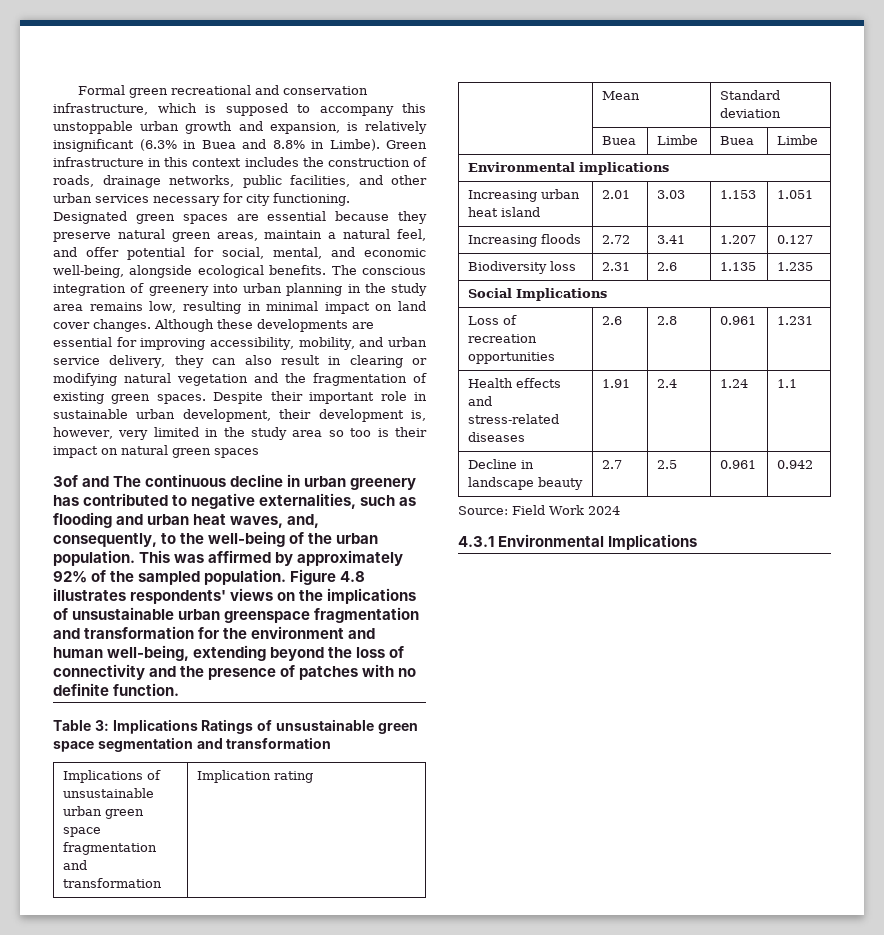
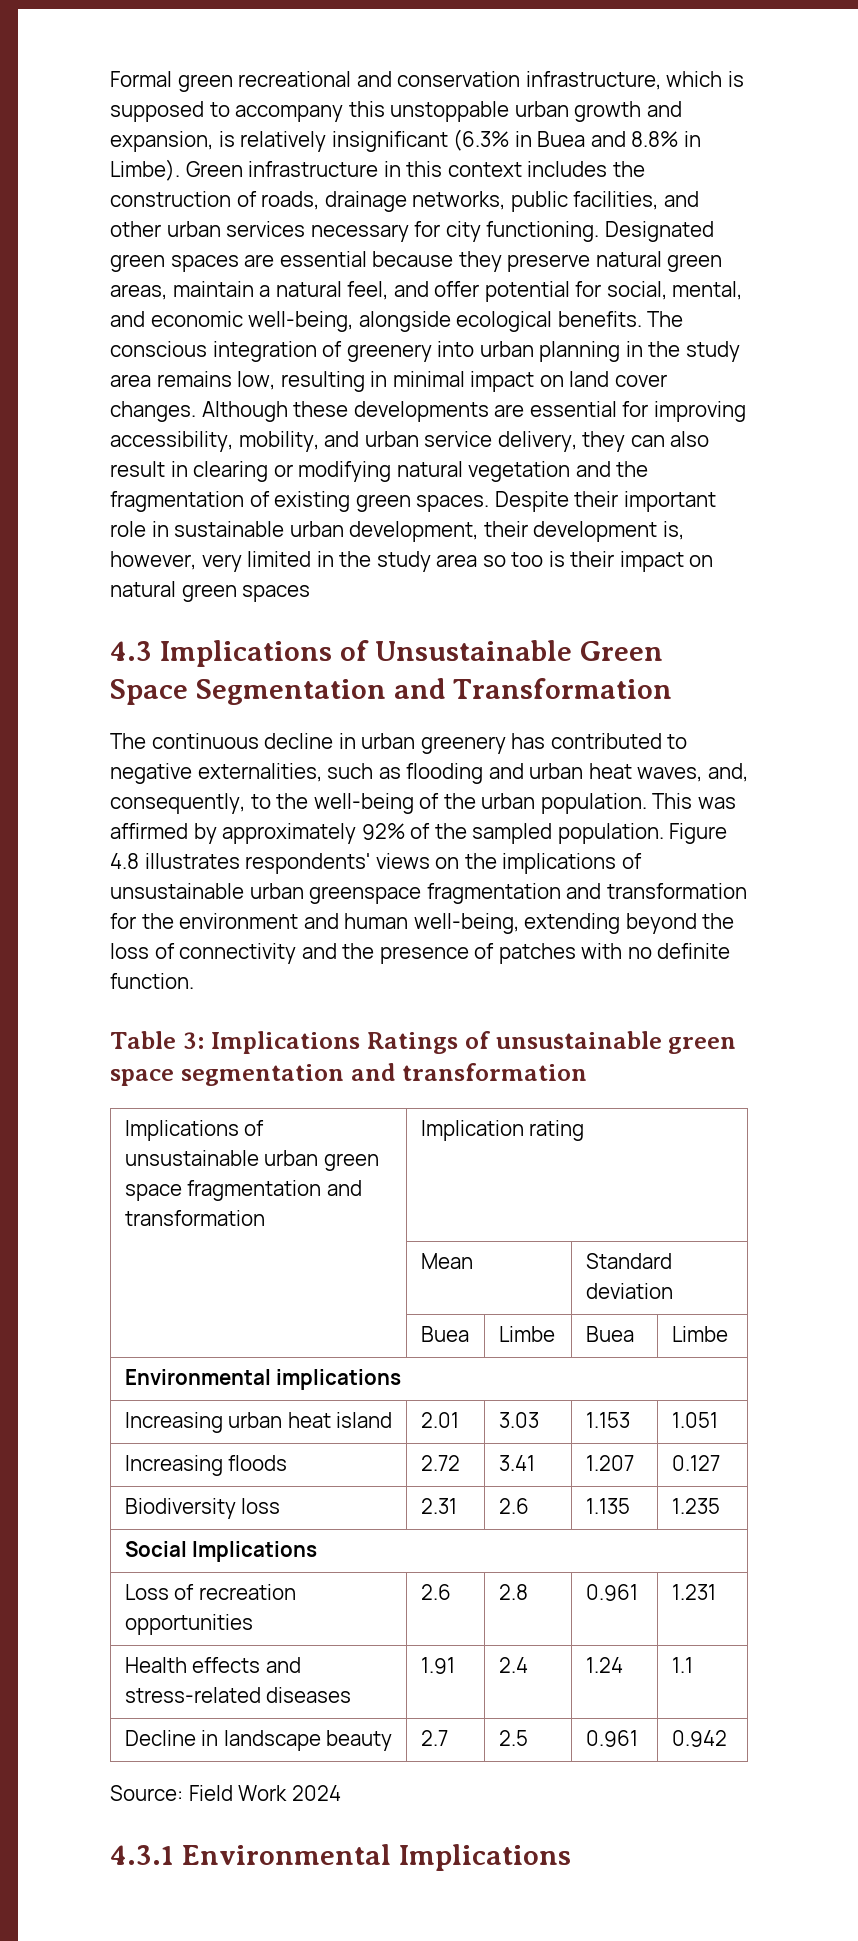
- 3of and The continuous decline in urban greenery has contributed to negative externalities, such as flooding and urban heat waves, and, consequently, to the well-being of the urban population.
+ 4.3 Implications of Unsustainable Green Space Segmentation and Transformation
+ The continuous decline in urban greenery has contributed to negative externalities, such as flooding and urban heat waves, and, consequently, to the well-being of the urban population.

